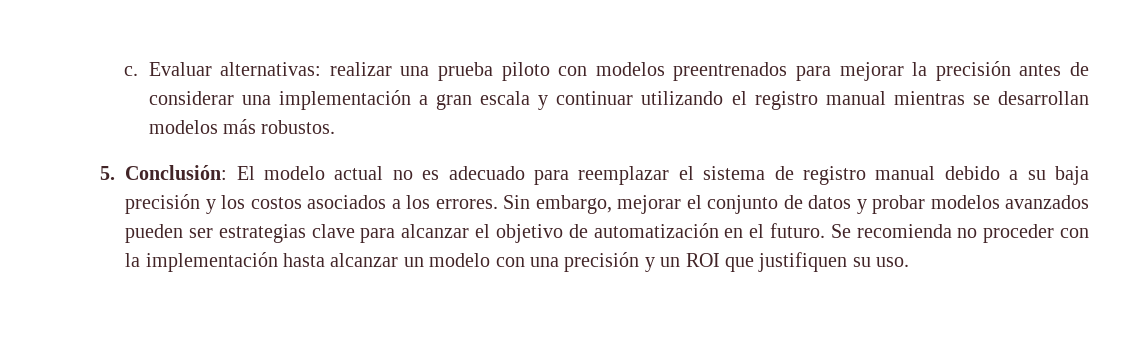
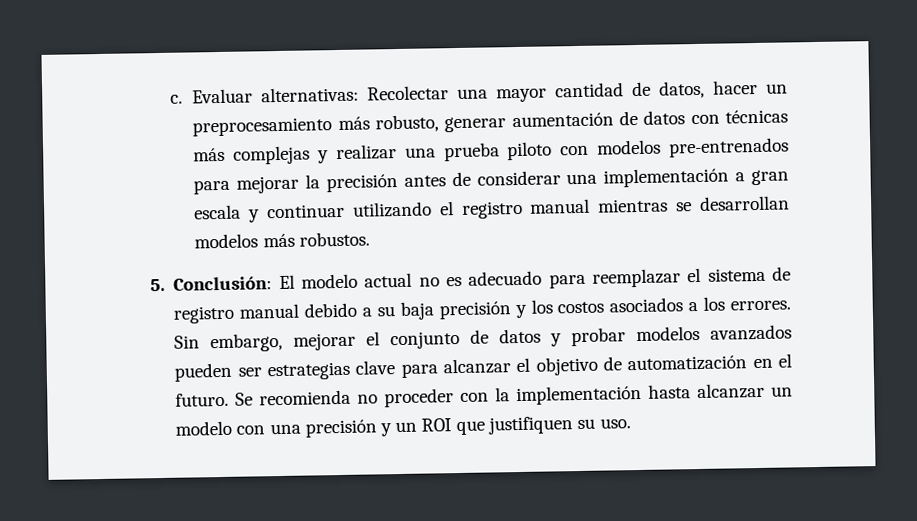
- Evaluar alternativas: realizar una prueba piloto con modelos preentrenados para mejorar la precisión antes de considerar una implementación a gran escala y continuar utilizando el registro manual mientras se desarrollan modelos más robustos.
+ Evaluar alternativas: Recolectar una mayor cantidad de datos, hacer un preprocesamiento más robusto, generar aumentación de datos con técnicas más complejas y realizar una prueba piloto con modelos pre-entrenados para mejorar la precisión antes de considerar una implementación a gran escala y continuar utilizando el registro manual mientras se desarrollan modelos más robustos.

